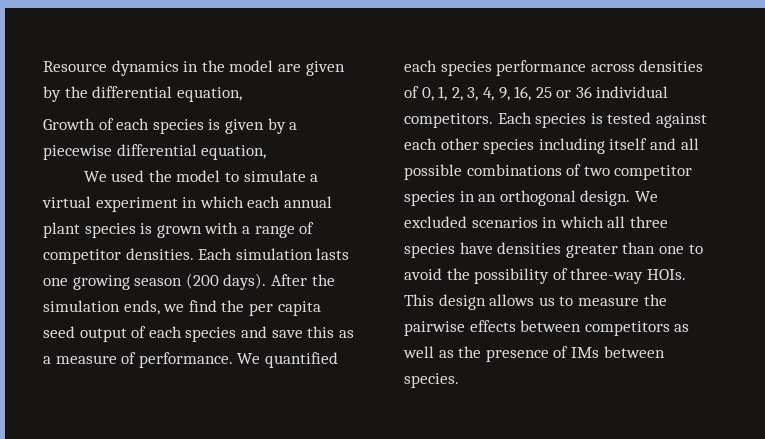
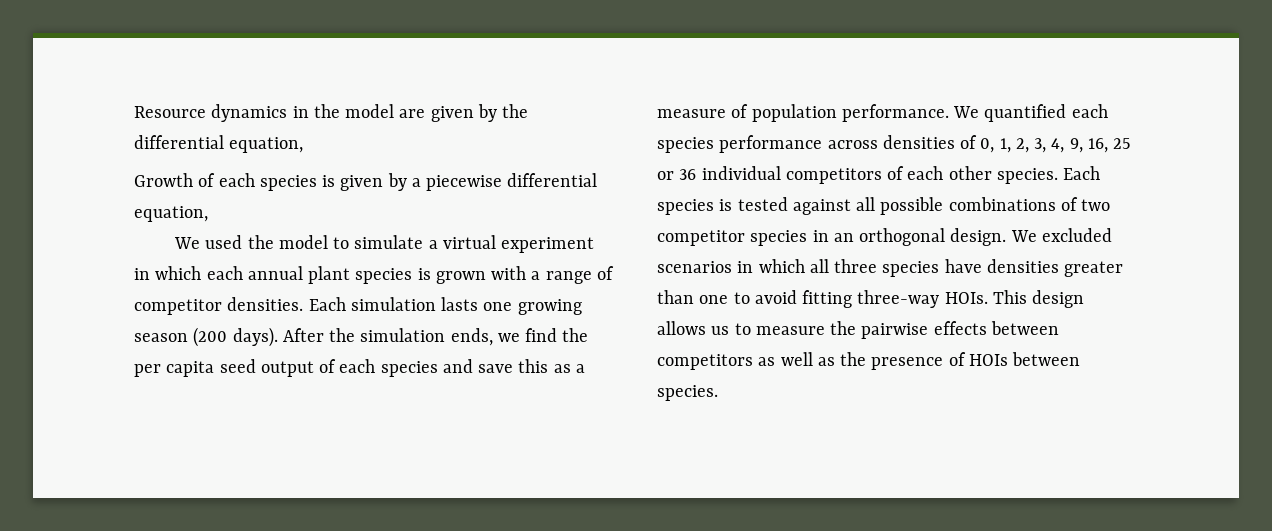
- After the simulation ends, we find the per capita seed output of each species and save this as a measure of performance.
+ After the simulation ends, we find the per capita seed output of each species and save this as a measure of population performance.
- We quantified each species performance across densities of 0, 1, 2, 3, 4, 9, 16, 25 or 36 individual competitors.
+ We quantified each species performance across densities of 0, 1, 2, 3, 4, 9, 16, 25 or 36 individual competitors of each other species.
- Each species is tested against each other species including itself and all possible combinations of two competitor species in an orthogonal design.
+ Each species is tested against all possible combinations of two competitor species in an orthogonal design.
- We excluded scenarios in which all three species have densities greater than one to avoid the possibility of three-way HOIs.
+ We excluded scenarios in which all three species have densities greater than one to avoid fitting three-way HOIs.
- This design allows us to measure the pairwise effects between competitors as well as the presence of IMs between species.
+ This design allows us to measure the pairwise effects between competitors as well as the presence of HOIs between species.

